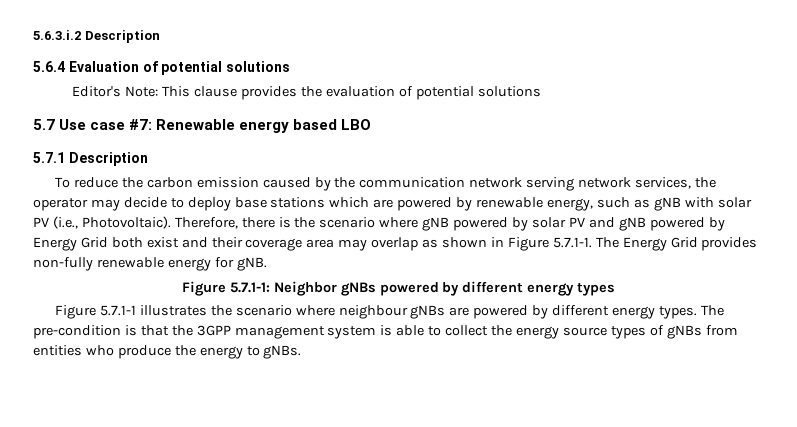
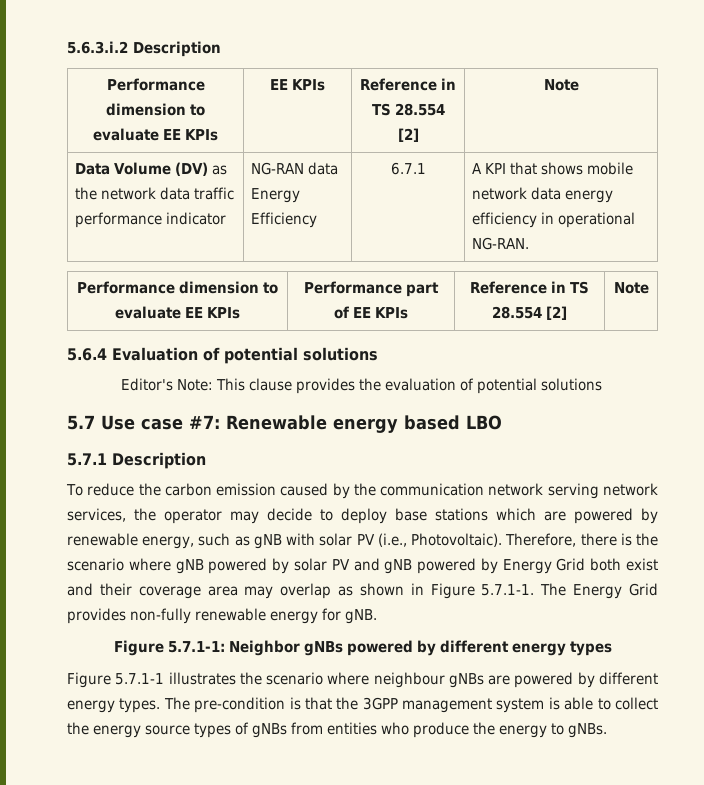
+ Performance dimension to evaluate EE KPIs | EE KPIs | Reference in TS 28.554 [2] | Note
+ Data Volume (DV) as the network data traffic performance indicator | NG-RAN data Energy Efficiency | 6.7.1 | A KPI that shows mobile network data energy efficiency in operational NG-RAN.
+ Performance dimension to evaluate EE KPIs | Performance part of EE KPIs | Reference in TS 28.554 [2] | Note

